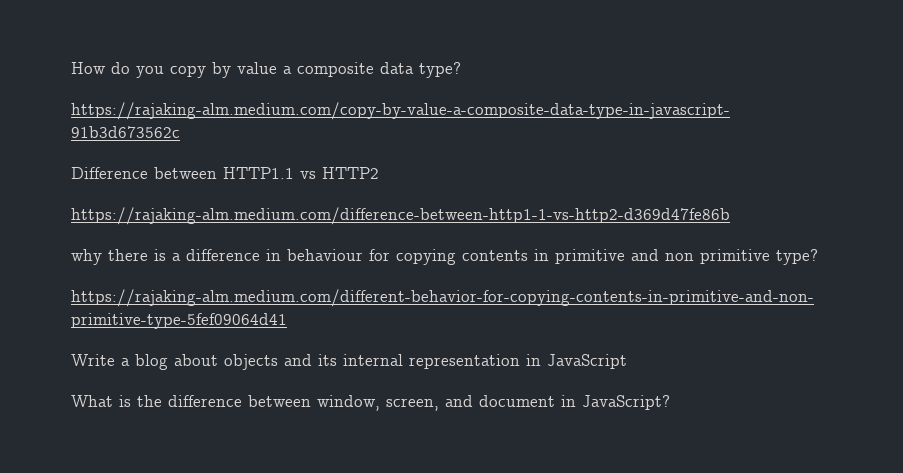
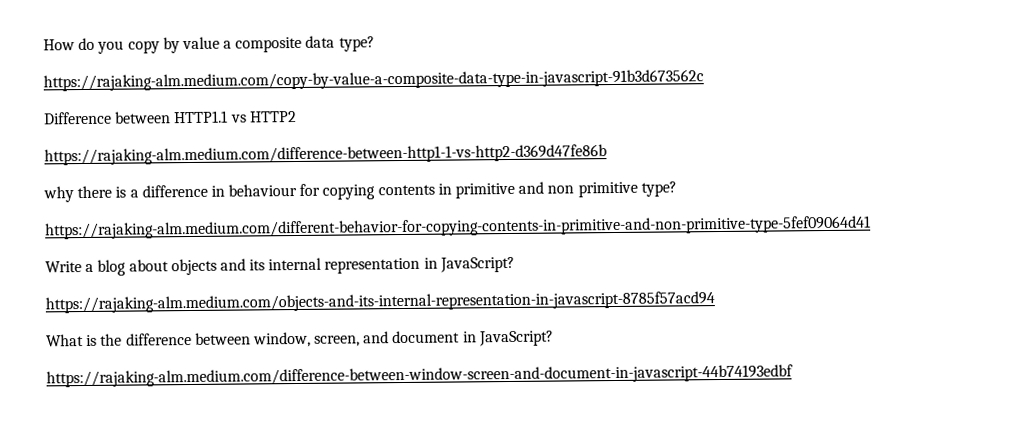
- Write a blog about objects and its internal representation in JavaScript
+ Write a blog about objects and its internal representation in JavaScript?
+ https://rajaking-alm.medium.com/objects-and-its-internal-representation-in-javascript-8785f57acd94
+ https://rajaking-alm.medium.com/difference-between-window-screen-and-document-in-javascript-44b74193edbf

